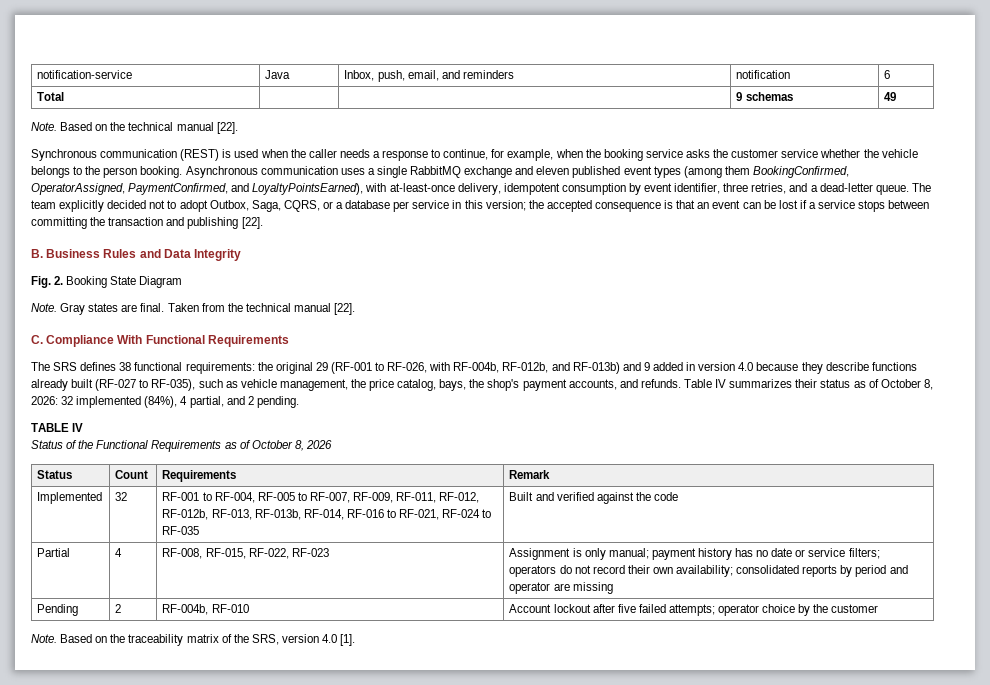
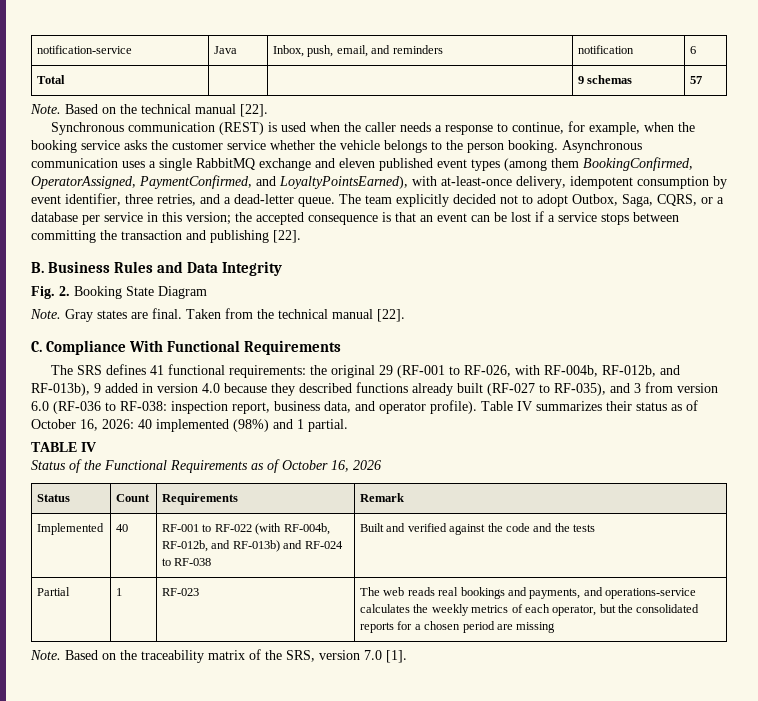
- Total | | | 9 schemas | 49
+ Total | | | 9 schemas | 57
- The SRS defines 38 functional requirements: the original 29 (RF-001 to RF-026, with RF-004b, RF-012b, and RF-013b) and 9 added in version 4.0 because they describe functions already built (RF-027 to RF-035), such as vehicle management, the price catalog, bays, the shop's payment accounts, and refunds.
+ The SRS defines 41 functional requirements: the original 29 (RF-001 to RF-026, with RF-004b, RF-012b, and RF-013b), 9 added in version 4.0 because they described functions already built (RF-027 to RF-035), and 3 from version 6.0 (RF-036 to RF-038: inspection report, business data, and operator profile).
- Table IV summarizes their status as of October 8, 2026: 32 implemented (84%), 4 partial, and 2 pending.
+ Table IV summarizes their status as of October 16, 2026: 40 implemented (98%) and 1 partial.
- Status of the Functional Requirements as of October 8, 2026
+ Status of the Functional Requirements as of October 16, 2026
- Implemented | 32 | RF-001 to RF-004, RF-005 to RF-007, RF-009, RF-011, RF-012, RF-012b, RF-013, RF-013b, RF-014, RF-016 to RF-021, RF-024 to RF-035 | Built and verified against the code
- Partial | 4 | RF-008, RF-015, RF-022, RF-023 | Assignment is only manual; payment history has no date or service filters; operators do not record their own availability; consolidated reports by period and operator are missing
- Pending | 2 | RF-004b, RF-010 | Account lockout after five failed attempts; operator choice by the customer
+ Implemented | 40 | RF-001 to RF-022 (with RF-004b, RF-012b, and RF-013b) and RF-024 to RF-038 | Built and verified against the code and the tests
+ Partial | 1 | RF-023 | The web reads real bookings and payments, and operations-service calculates the weekly metrics of each operator, but the consolidated reports for a chosen period are missing
- Based on the traceability matrix of the SRS, version 4.0 [1].
+ Based on the traceability matrix of the SRS, version 7.0 [1].

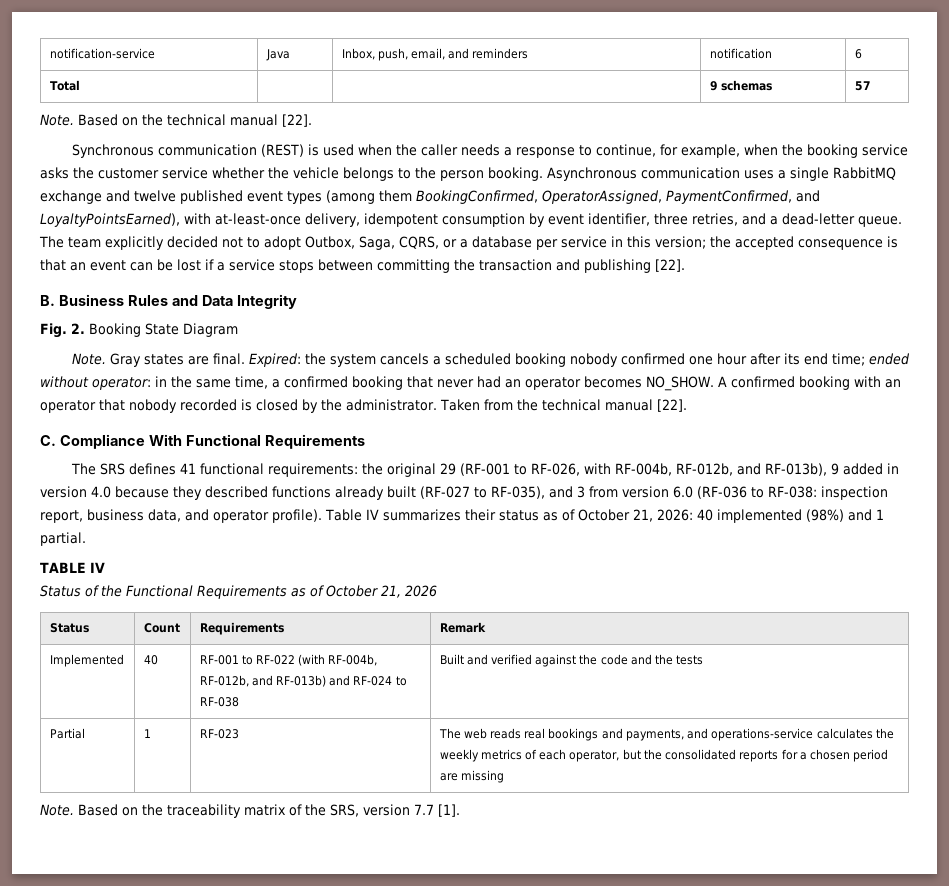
- Asynchronous communication uses a single RabbitMQ exchange and eleven published event types (among them BookingConfirmed, OperatorAssigned, PaymentConfirmed, and LoyaltyPointsEarned), with at-least-once delivery, idempotent consumption by event identifier, three retries, and a dead-letter queue.
+ Asynchronous communication uses a single RabbitMQ exchange and twelve published event types (among them BookingConfirmed, OperatorAssigned, PaymentConfirmed, and LoyaltyPointsEarned), with at-least-once delivery, idempotent consumption by event identifier, three retries, and a dead-letter queue.
+ Expired: the system cancels a scheduled booking nobody confirmed one hour after its end time; ended without operator: in the same time, a confirmed booking that never had an operator becomes NO_SHOW. A confirmed booking with an operator that nobody recorded is closed by the administrator.
- Table IV summarizes their status as of October 16, 2026: 40 implemented (98%) and 1 partial.
+ Table IV summarizes their status as of October 21, 2026: 40 implemented (98%) and 1 partial.
- Status of the Functional Requirements as of October 16, 2026
+ Status of the Functional Requirements as of October 21, 2026
- Based on the traceability matrix of the SRS, version 7.0 [1].
+ Based on the traceability matrix of the SRS, version 7.7 [1].

